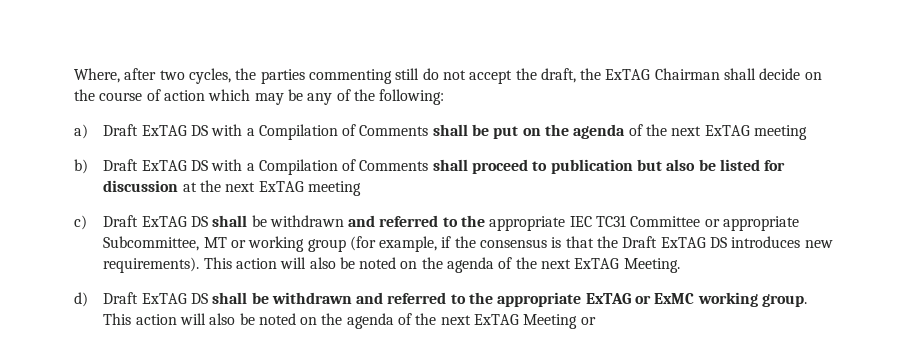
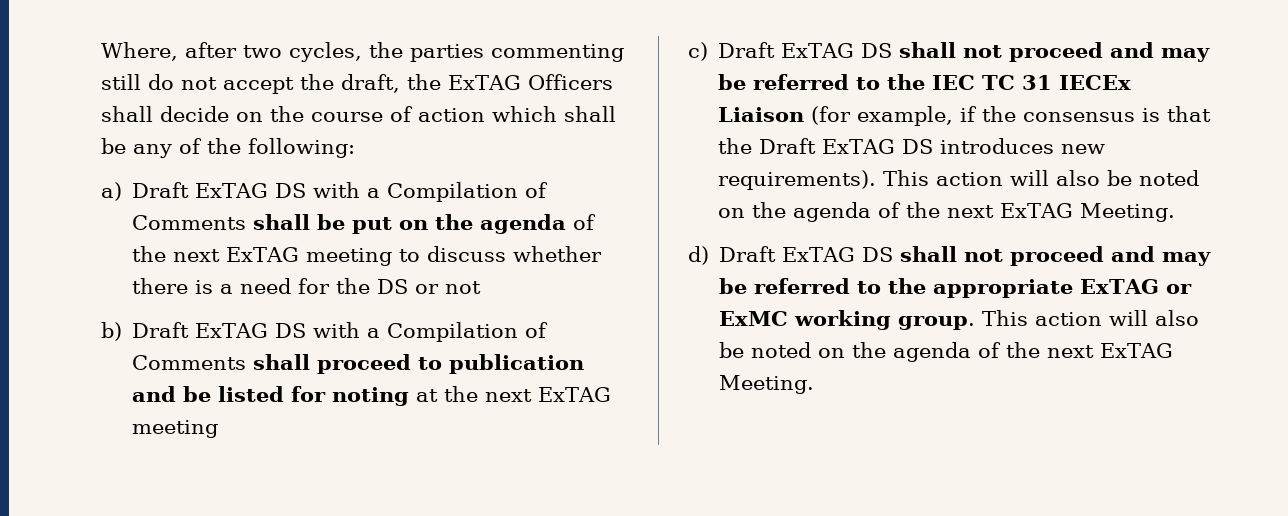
- Where, after two cycles, the parties commenting still do not accept the draft, the ExTAG Chairman shall decide on the course of action which may be any of the following:
+ Where, after two cycles, the parties commenting still do not accept the draft, the ExTAG Officers shall decide on the course of action which shall be any of the following:
- a) Draft ExTAG DS with a Compilation of Comments shall be put on the agenda of the next ExTAG meeting
+ a) Draft ExTAG DS with a Compilation of Comments shall be put on the agenda of the next ExTAG meeting to discuss whether there is a need for the DS or not
- b) Draft ExTAG DS with a Compilation of Comments shall proceed to publication but also be listed for discussion at the next ExTAG meeting
+ b) Draft ExTAG DS with a Compilation of Comments shall proceed to publication and be listed for noting at the next ExTAG meeting
- c) Draft ExTAG DS shall be withdrawn and referred to the appropriate IEC TC31 Committee or appropriate Subcommittee, MT or working group (for example, if the consensus is that the Draft ExTAG DS introduces new requirements).
+ c) Draft ExTAG DS shall not proceed and may be referred to the IEC TC 31 IECEx Liaison (for example, if the consensus is that the Draft ExTAG DS introduces new requirements).
- d) Draft ExTAG DS shall be withdrawn and referred to the appropriate ExTAG or ExMC working group. This action will also be noted on the agenda of the next ExTAG Meeting or
+ d) Draft ExTAG DS shall not proceed and may be referred to the appropriate ExTAG or ExMC working group. This action will also be noted on the agenda of the next ExTAG Meeting.

